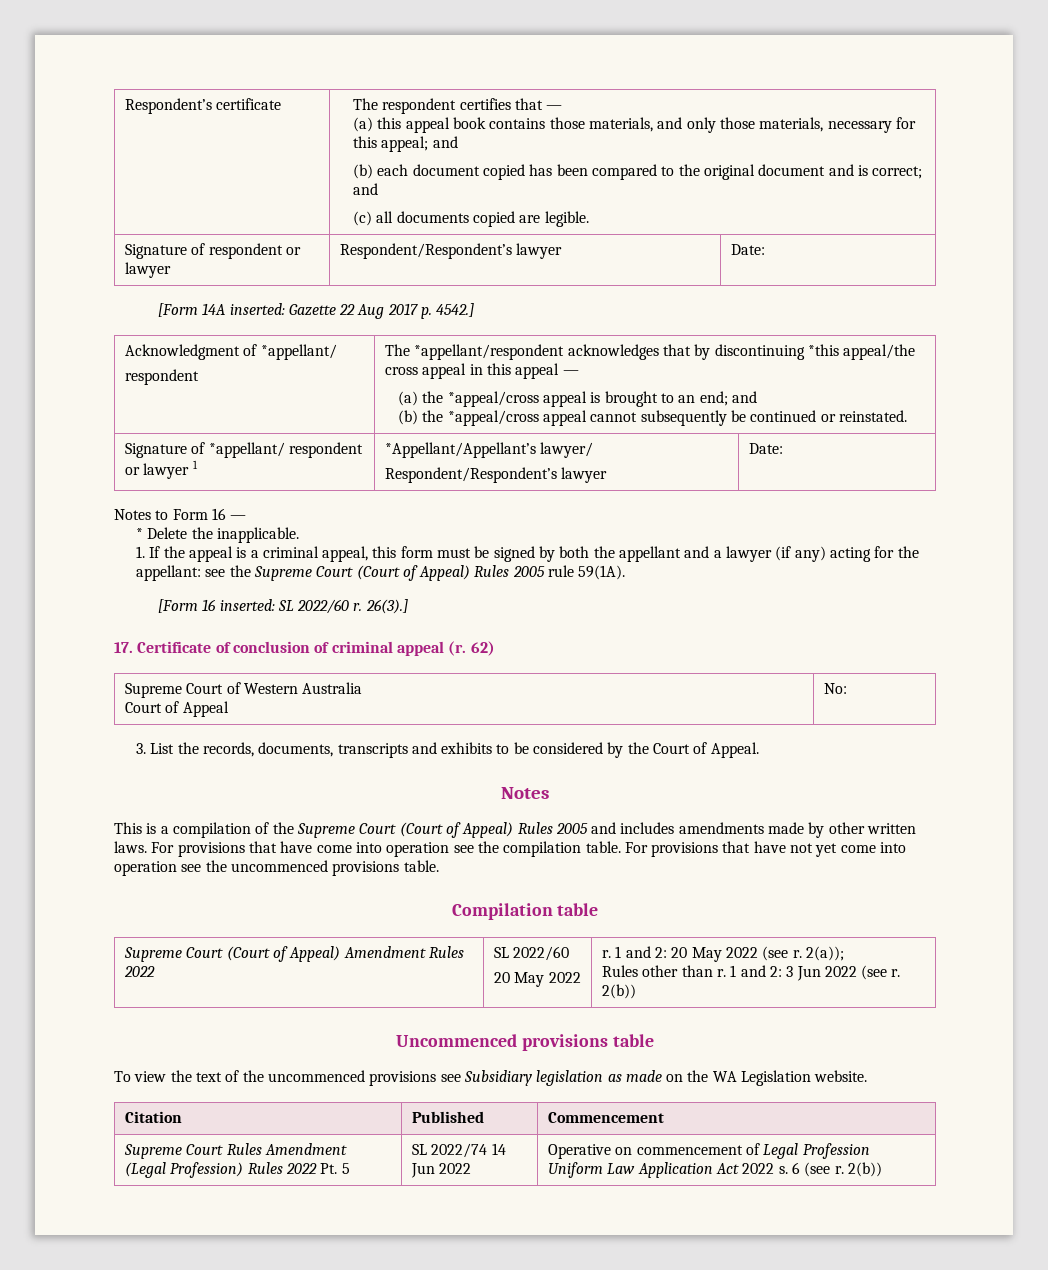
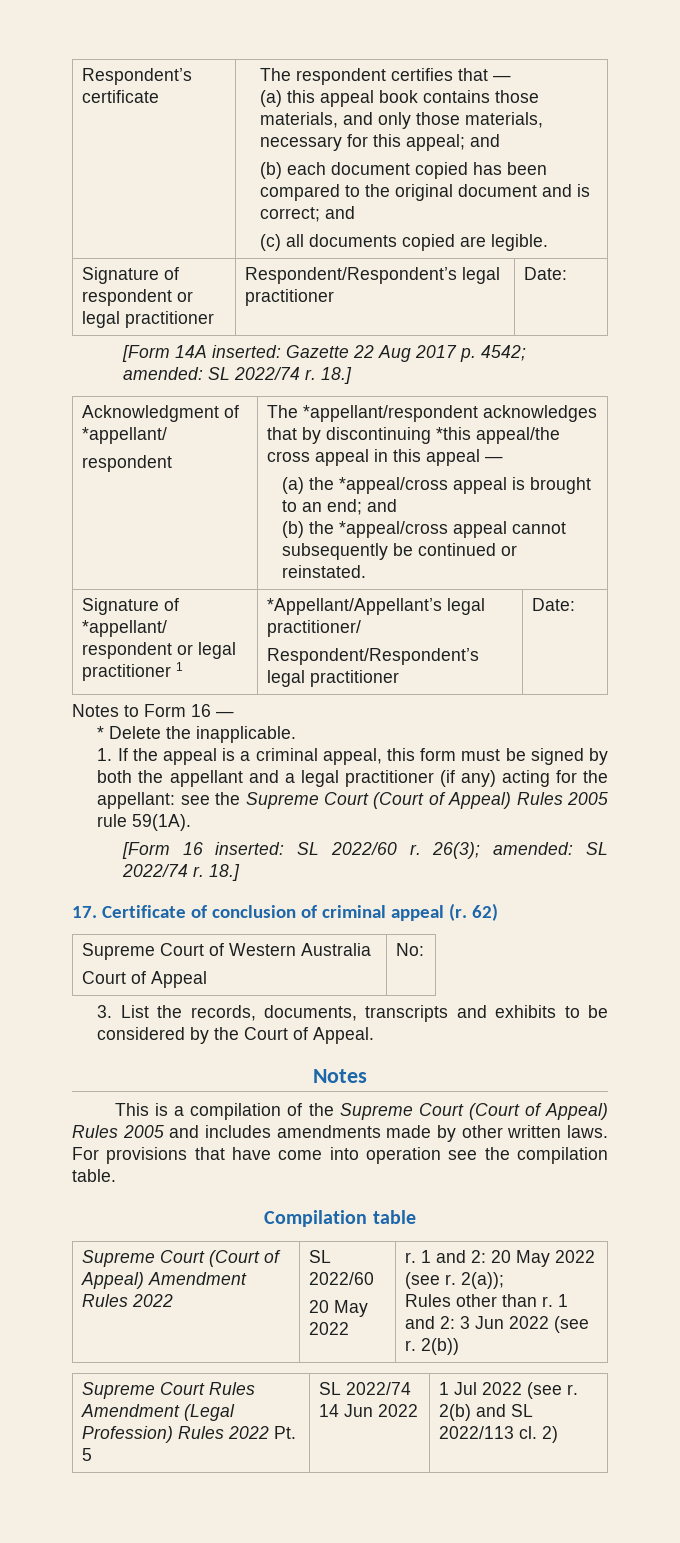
- Signature of respondent or lawyer | Respondent/Respondent’s lawyer | Date:
+ Signature of respondent or legal practitioner | Respondent/Respondent’s legal practitioner | Date:
- [Form 14A inserted: Gazette 22 Aug 2017 p. 4542.]
+ [Form 14A inserted: Gazette 22 Aug 2017 p. 4542; amended: SL 2022/74 r. 18.]
- Signature of *appellant/ respondent or lawyer 1 | *Appellant/Appellant’s lawyer/
- Respondent/Respondent’s lawyer | Date:
+ Signature of *appellant/ respondent or legal practitioner 1 | *Appellant/Appellant’s legal practitioner/
+ Respondent/Respondent’s legal practitioner | Date:
- 1. If the appeal is a criminal appeal, this form must be signed by both the appellant and a lawyer (if any) acting for the appellant: see the Supreme Court (Court of Appeal) Rules 2005 rule 59(1A).
+ 1. If the appeal is a criminal appeal, this form must be signed by both the appellant and a legal practitioner (if any) acting for the appellant: see the Supreme Court (Court of Appeal) Rules 2005 rule 59(1A).
- 26(3).]
+ 26(3); amended: SL 2022/74 r. 18.]
- For provisions that have not yet come into operation see the uncommenced provisions table.
- Uncommenced provisions table
- To view the text of the uncommenced provisions see Subsidiary legislation as made on the WA Legislation website.
- Citation | Published | Commencement
- Supreme Court Rules Amendment (Legal Profession) Rules 2022 Pt. 5 | SL 2022/74 14 Jun 2022 | Operative on commencement of Legal Profession Uniform Law Application Act 2022 s. 6 (see r. 2(b))
+ Supreme Court Rules Amendment (Legal Profession) Rules 2022 Pt. 5 | SL 2022/74 14 Jun 2022 | 1 Jul 2022 (see r. 2(b) and SL 2022/113 cl. 2)

